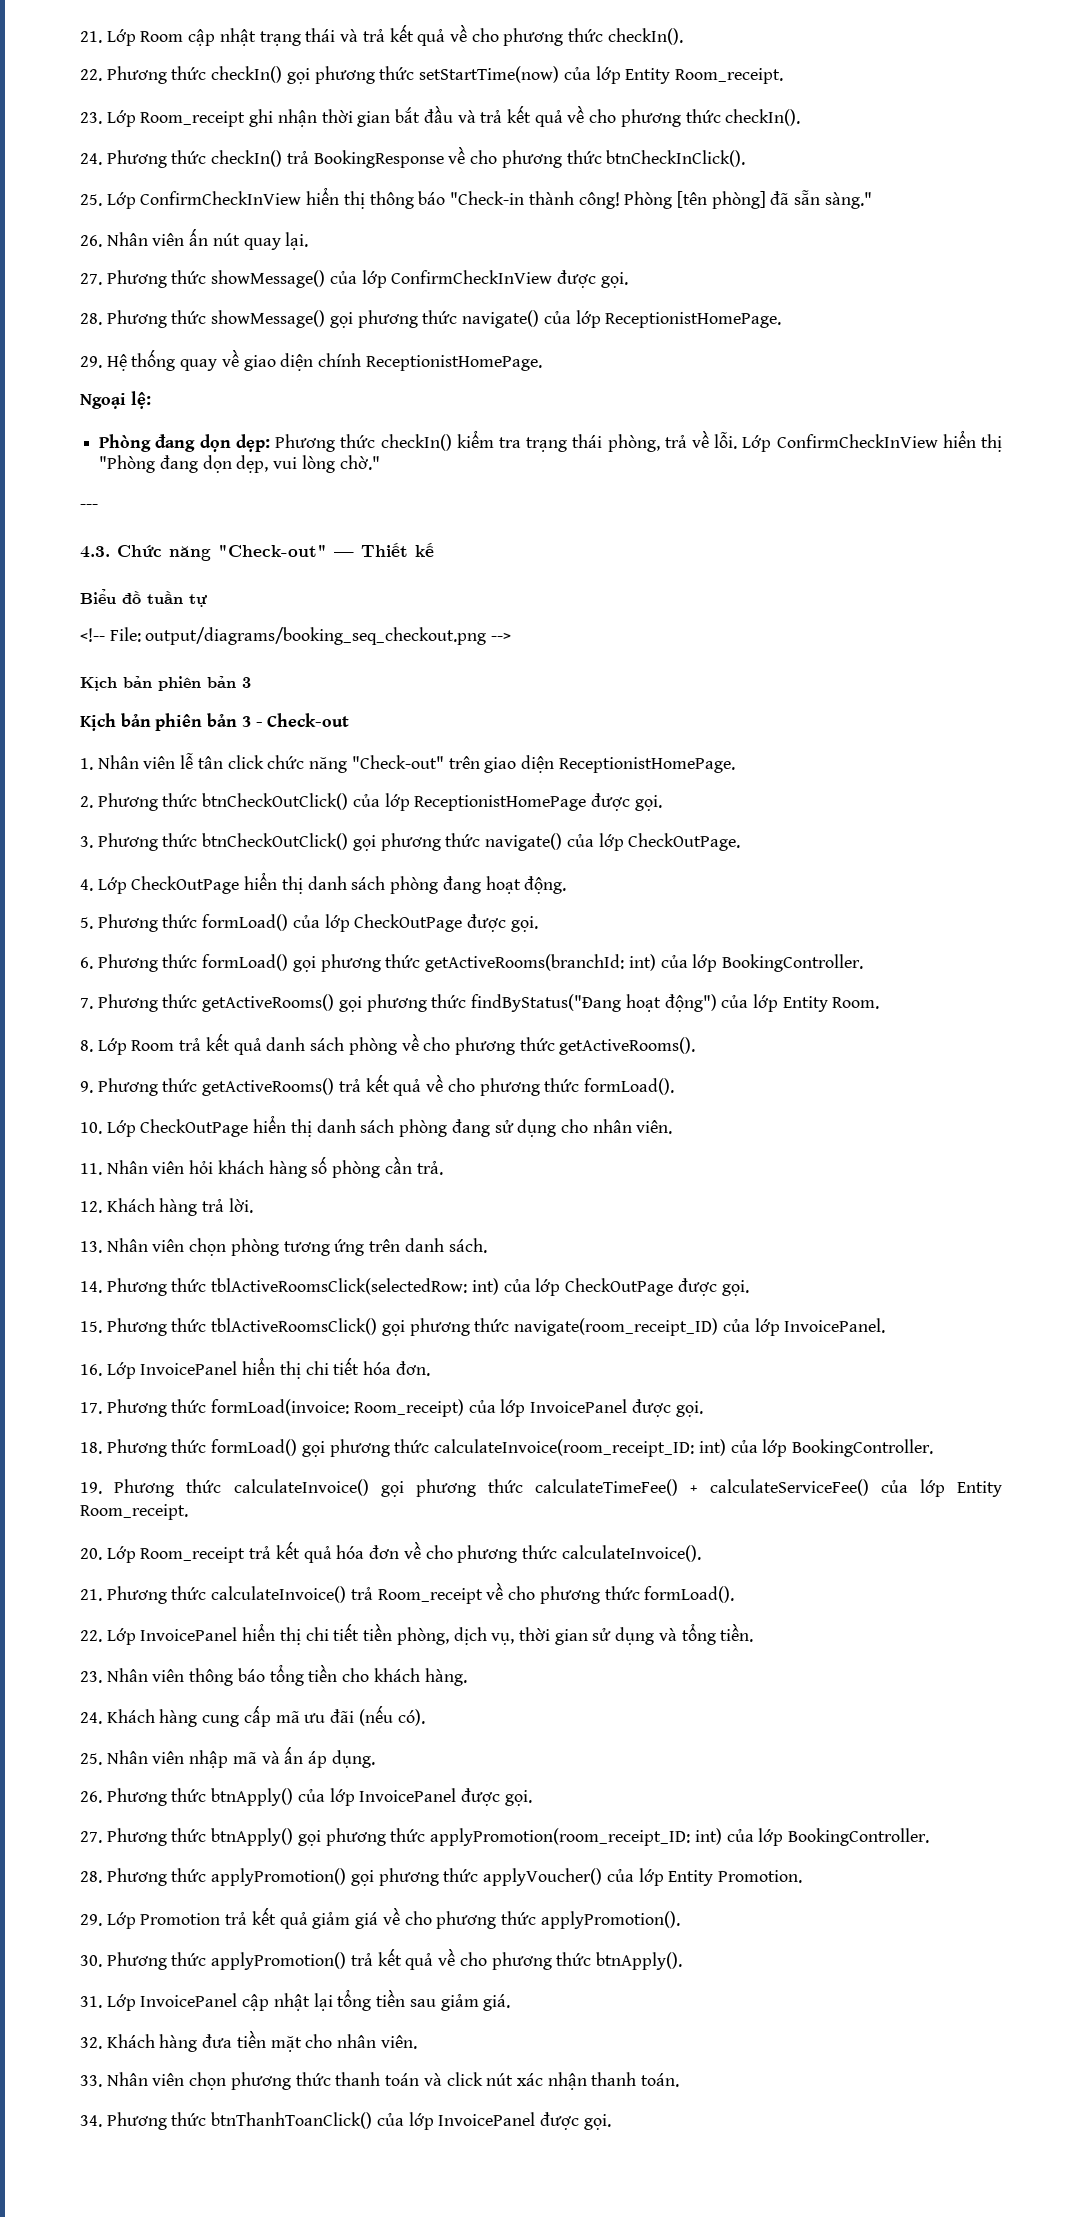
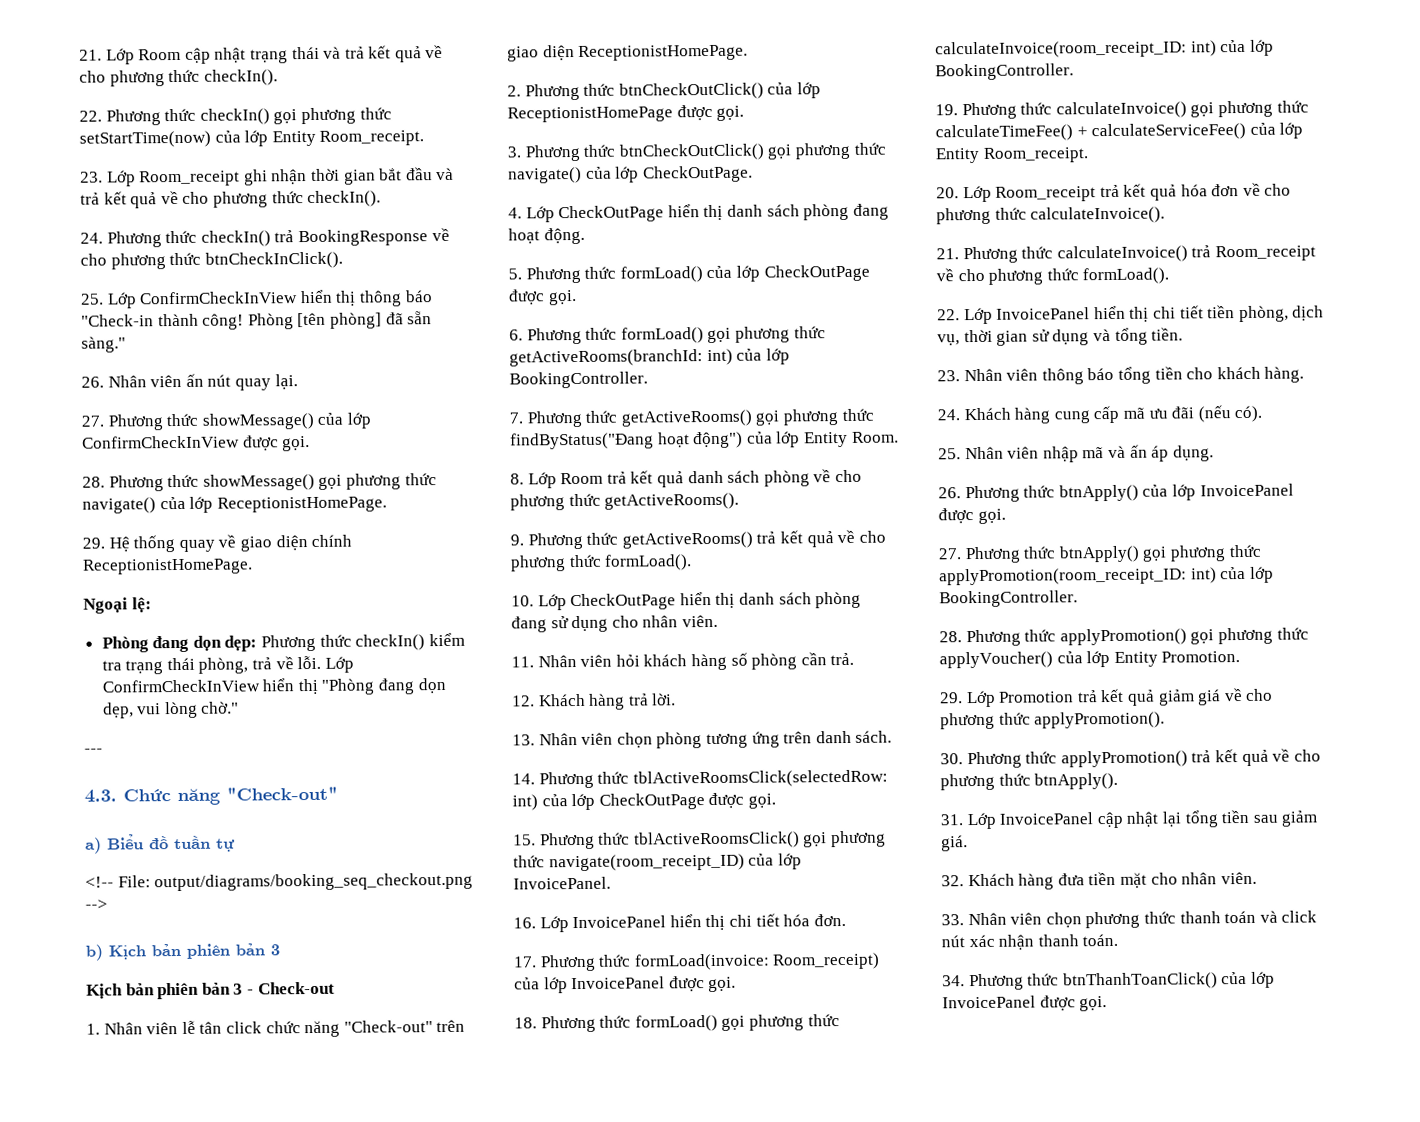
- 4.3. Chức năng "Check-out" — Thiết kế
- Biểu đồ tuần tự
+ 4.3. Chức năng "Check-out"
+ a) Biểu đồ tuần tự
  <!-- File: output/diagrams/booking_seq_checkout.png -->
- Kịch bản phiên bản 3
+ b) Kịch bản phiên bản 3

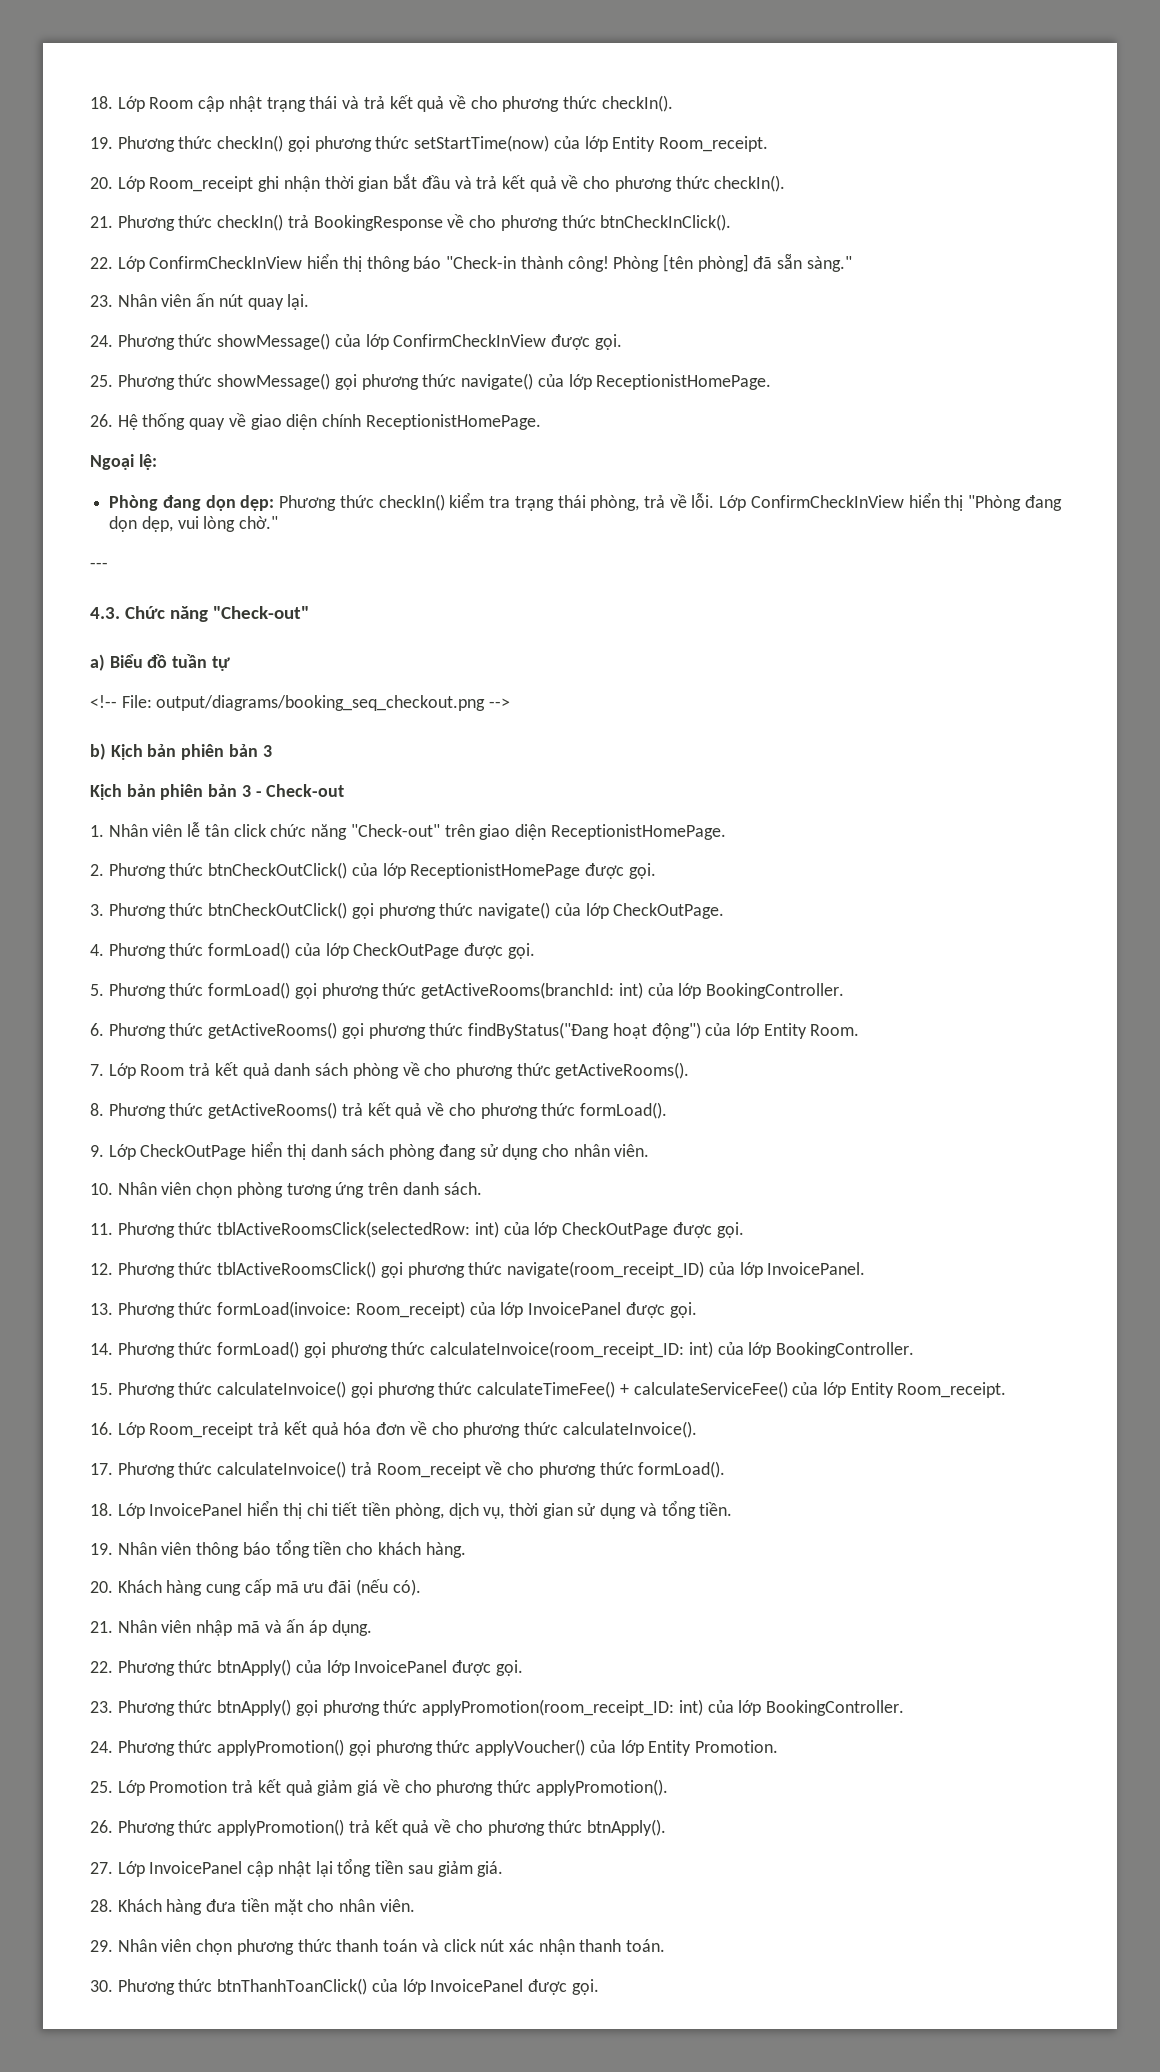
- 21. Lớp Room cập nhật trạng thái và trả kết quả về cho phương thức checkIn().
+ 18. Lớp Room cập nhật trạng thái và trả kết quả về cho phương thức checkIn().
- 22. Phương thức checkIn() gọi phương thức setStartTime(now) của lớp Entity Room_receipt.
+ 19. Phương thức checkIn() gọi phương thức setStartTime(now) của lớp Entity Room_receipt.
- 23. Lớp Room_receipt ghi nhận thời gian bắt đầu và trả kết quả về cho phương thức checkIn().
+ 20. Lớp Room_receipt ghi nhận thời gian bắt đầu và trả kết quả về cho phương thức checkIn().
- 24. Phương thức checkIn() trả BookingResponse về cho phương thức btnCheckInClick().
+ 21. Phương thức checkIn() trả BookingResponse về cho phương thức btnCheckInClick().
- 25. Lớp ConfirmCheckInView hiển thị thông báo "Check-in thành công!
+ 22. Lớp ConfirmCheckInView hiển thị thông báo "Check-in thành công!
- 26. Nhân viên ấn nút quay lại.
+ 23. Nhân viên ấn nút quay lại.
- 27. Phương thức showMessage() của lớp ConfirmCheckInView được gọi.
+ 24. Phương thức showMessage() của lớp ConfirmCheckInView được gọi.
- 28. Phương thức showMessage() gọi phương thức navigate() của lớp ReceptionistHomePage.
+ 25. Phương thức showMessage() gọi phương thức navigate() của lớp ReceptionistHomePage.
- 29. Hệ thống quay về giao diện chính ReceptionistHomePage.
+ 26. Hệ thống quay về giao diện chính ReceptionistHomePage.
- 4. Lớp CheckOutPage hiển thị danh sách phòng đang hoạt động.
- 5. Phương thức formLoad() của lớp CheckOutPage được gọi.
+ 4. Phương thức formLoad() của lớp CheckOutPage được gọi.
- 6. Phương thức formLoad() gọi phương thức getActiveRooms(branchId: int) của lớp BookingController.
+ 5. Phương thức formLoad() gọi phương thức getActiveRooms(branchId: int) của lớp BookingController.
- 7. Phương thức getActiveRooms() gọi phương thức findByStatus("Đang hoạt động") của lớp Entity Room.
+ 6. Phương thức getActiveRooms() gọi phương thức findByStatus("Đang hoạt động") của lớp Entity Room.
- 8. Lớp Room trả kết quả danh sách phòng về cho phương thức getActiveRooms().
+ 7. Lớp Room trả kết quả danh sách phòng về cho phương thức getActiveRooms().
- 9. Phương thức getActiveRooms() trả kết quả về cho phương thức formLoad().
+ 8. Phương thức getActiveRooms() trả kết quả về cho phương thức formLoad().
- 10. Lớp CheckOutPage hiển thị danh sách phòng đang sử dụng cho nhân viên.
+ 9. Lớp CheckOutPage hiển thị danh sách phòng đang sử dụng cho nhân viên.
- 11. Nhân viên hỏi khách hàng số phòng cần trả.
- 12. Khách hàng trả lời.
- 13. Nhân viên chọn phòng tương ứng trên danh sách.
+ 10. Nhân viên chọn phòng tương ứng trên danh sách.
- 14. Phương thức tblActiveRoomsClick(selectedRow: int) của lớp CheckOutPage được gọi.
+ 11. Phương thức tblActiveRoomsClick(selectedRow: int) của lớp CheckOutPage được gọi.
- 15. Phương thức tblActiveRoomsClick() gọi phương thức navigate(room_receipt_ID) của lớp InvoicePanel.
+ 12. Phương thức tblActiveRoomsClick() gọi phương thức navigate(room_receipt_ID) của lớp InvoicePanel.
- 16. Lớp InvoicePanel hiển thị chi tiết hóa đơn.
- 17. Phương thức formLoad(invoice: Room_receipt) của lớp InvoicePanel được gọi.
+ 13. Phương thức formLoad(invoice: Room_receipt) của lớp InvoicePanel được gọi.
- 18. Phương thức formLoad() gọi phương thức calculateInvoice(room_receipt_ID: int) của lớp BookingController.
+ 14. Phương thức formLoad() gọi phương thức calculateInvoice(room_receipt_ID: int) của lớp BookingController.
- 19. Phương thức calculateInvoice() gọi phương thức calculateTimeFee() + calculateServiceFee() của lớp Entity Room_receipt.
+ 15. Phương thức calculateInvoice() gọi phương thức calculateTimeFee() + calculateServiceFee() của lớp Entity Room_receipt.
- 20. Lớp Room_receipt trả kết quả hóa đơn về cho phương thức calculateInvoice().
+ 16. Lớp Room_receipt trả kết quả hóa đơn về cho phương thức calculateInvoice().
- 21. Phương thức calculateInvoice() trả Room_receipt về cho phương thức formLoad().
+ 17. Phương thức calculateInvoice() trả Room_receipt về cho phương thức formLoad().
- 22. Lớp InvoicePanel hiển thị chi tiết tiền phòng, dịch vụ, thời gian sử dụng và tổng tiền.
+ 18. Lớp InvoicePanel hiển thị chi tiết tiền phòng, dịch vụ, thời gian sử dụng và tổng tiền.
- 23. Nhân viên thông báo tổng tiền cho khách hàng.
+ 19. Nhân viên thông báo tổng tiền cho khách hàng.
- 24. Khách hàng cung cấp mã ưu đãi (nếu có).
+ 20. Khách hàng cung cấp mã ưu đãi (nếu có).
- 25. Nhân viên nhập mã và ấn áp dụng.
+ 21. Nhân viên nhập mã và ấn áp dụng.
- 26. Phương thức btnApply() của lớp InvoicePanel được gọi.
+ 22. Phương thức btnApply() của lớp InvoicePanel được gọi.
- 27. Phương thức btnApply() gọi phương thức applyPromotion(room_receipt_ID: int) của lớp BookingController.
+ 23. Phương thức btnApply() gọi phương thức applyPromotion(room_receipt_ID: int) của lớp BookingController.
- 28. Phương thức applyPromotion() gọi phương thức applyVoucher() của lớp Entity Promotion.
+ 24. Phương thức applyPromotion() gọi phương thức applyVoucher() của lớp Entity Promotion.
- 29. Lớp Promotion trả kết quả giảm giá về cho phương thức applyPromotion().
+ 25. Lớp Promotion trả kết quả giảm giá về cho phương thức applyPromotion().
- 30. Phương thức applyPromotion() trả kết quả về cho phương thức btnApply().
+ 26. Phương thức applyPromotion() trả kết quả về cho phương thức btnApply().
- 31. Lớp InvoicePanel cập nhật lại tổng tiền sau giảm giá.
+ 27. Lớp InvoicePanel cập nhật lại tổng tiền sau giảm giá.
- 32. Khách hàng đưa tiền mặt cho nhân viên.
+ 28. Khách hàng đưa tiền mặt cho nhân viên.
- 33. Nhân viên chọn phương thức thanh toán và click nút xác nhận thanh toán.
+ 29. Nhân viên chọn phương thức thanh toán và click nút xác nhận thanh toán.
- 34. Phương thức btnThanhToanClick() của lớp InvoicePanel được gọi.
+ 30. Phương thức btnThanhToanClick() của lớp InvoicePanel được gọi.

